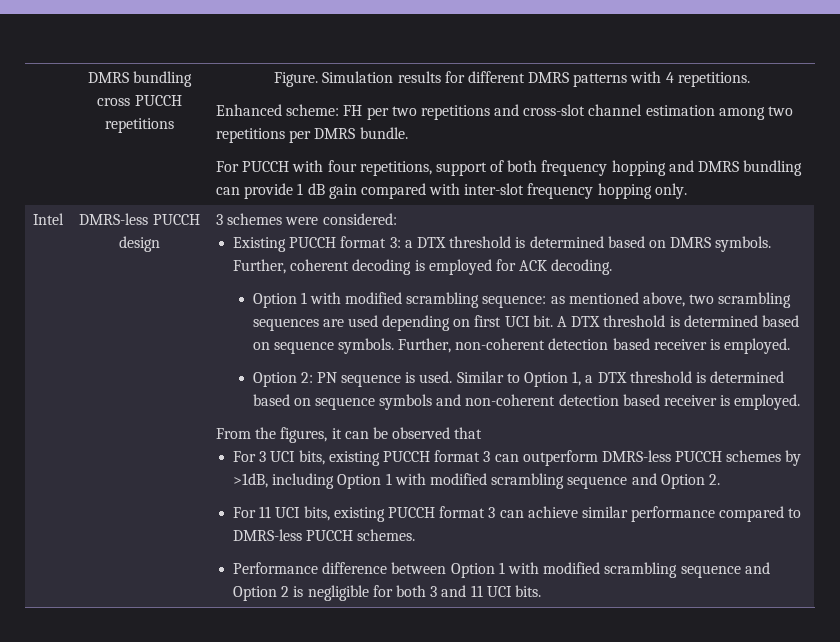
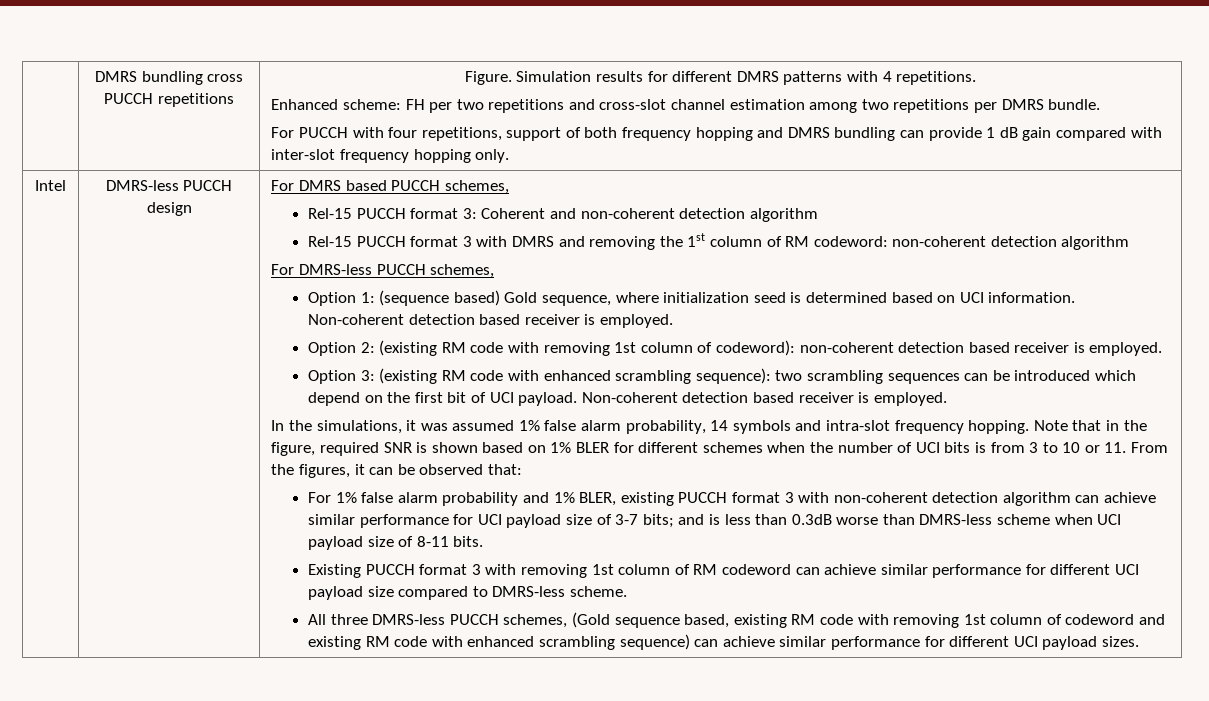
- 3 schemes were considered:
- Existing PUCCH format 3: a DTX threshold is determined based on DMRS symbols. Further, coherent decoding is employed for ACK decoding.
- Option 1 with modified scrambling sequence: as mentioned above, two scrambling sequences are used depending on first UCI bit. A DTX threshold is determined based on sequence symbols. Further, non-coherent detection based receiver is employed.
+ For DMRS based PUCCH schemes,
+ Rel-15 PUCCH format 3: Coherent and non-coherent detection algorithm
+ Rel-15 PUCCH format 3 with DMRS and removing the 1st column of RM codeword: non-coherent detection algorithm
+ For DMRS-less PUCCH schemes,
+ Option 1: (sequence based) Gold sequence, where initialization seed is determined based on UCI information. Non-coherent detection based receiver is employed.
+ Option 2: (existing RM code with removing 1st column of codeword): non-coherent detection based receiver is employed.
- Option 2: PN sequence is used. Similar to Option 1, a DTX threshold is determined based on sequence symbols and non-coherent detection based receiver is employed.
- From the figures, it can be observed that
- For 3 UCI bits, existing PUCCH format 3 can outperform DMRS-less PUCCH schemes by >1dB, including Option 1 with modified scrambling sequence and Option 2.
- For 11 UCI bits, existing PUCCH format 3 can achieve similar performance compared to DMRS-less PUCCH schemes.
- Performance difference between Option 1 with modified scrambling sequence and Option 2 is negligible for both 3 and 11 UCI bits.
+ Option 3: (existing RM code with enhanced scrambling sequence): two scrambling sequences can be introduced which depend on the first bit of UCI payload. Non-coherent detection based receiver is employed.
+ In the simulations, it was assumed 1% false alarm probability, 14 symbols and intra-slot frequency hopping. Note that in the figure, required SNR is shown based on 1% BLER for different schemes when the number of UCI bits is from 3 to 10 or 11. From the figures, it can be observed that:
+ For 1% false alarm probability and 1% BLER, existing PUCCH format 3 with non-coherent detection algorithm can achieve similar performance for UCI payload size of 3-7 bits; and is less than 0.3dB worse than DMRS-less scheme when UCI payload size of 8-11 bits.
+ Existing PUCCH format 3 with removing 1st column of RM codeword can achieve similar performance for different UCI payload size compared to DMRS-less scheme.
+ All three DMRS-less PUCCH schemes, (Gold sequence based, existing RM code with removing 1st column of codeword and existing RM code with enhanced scrambling sequence) can achieve similar performance for different UCI payload sizes.

